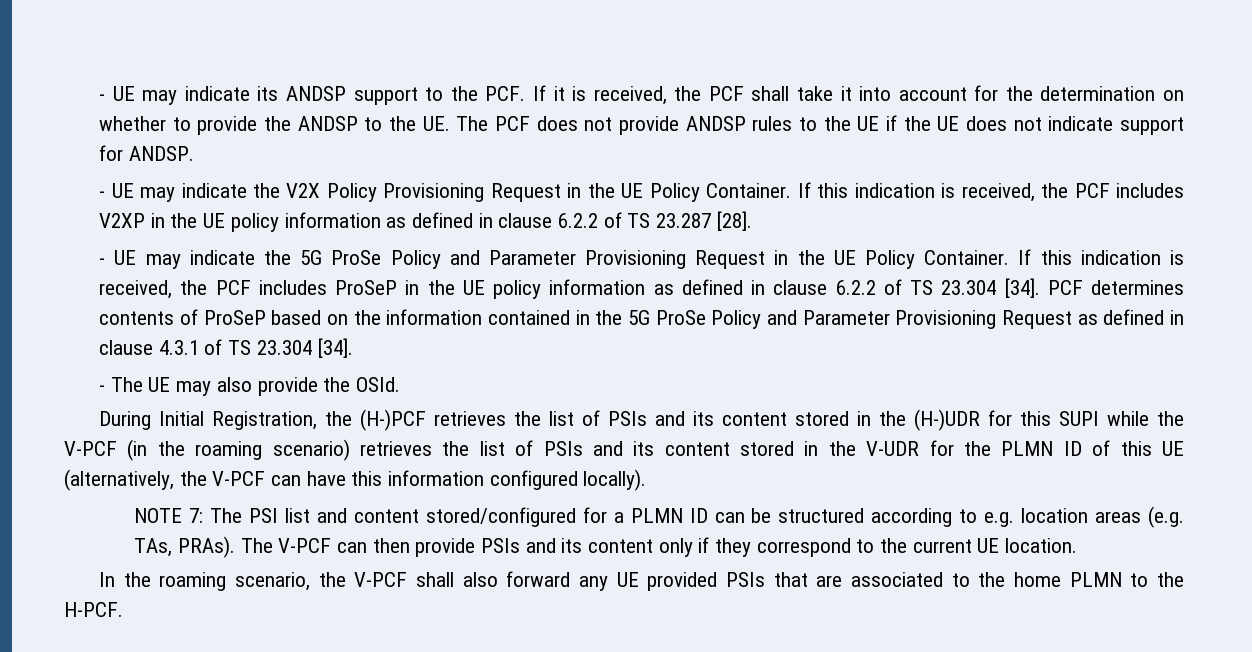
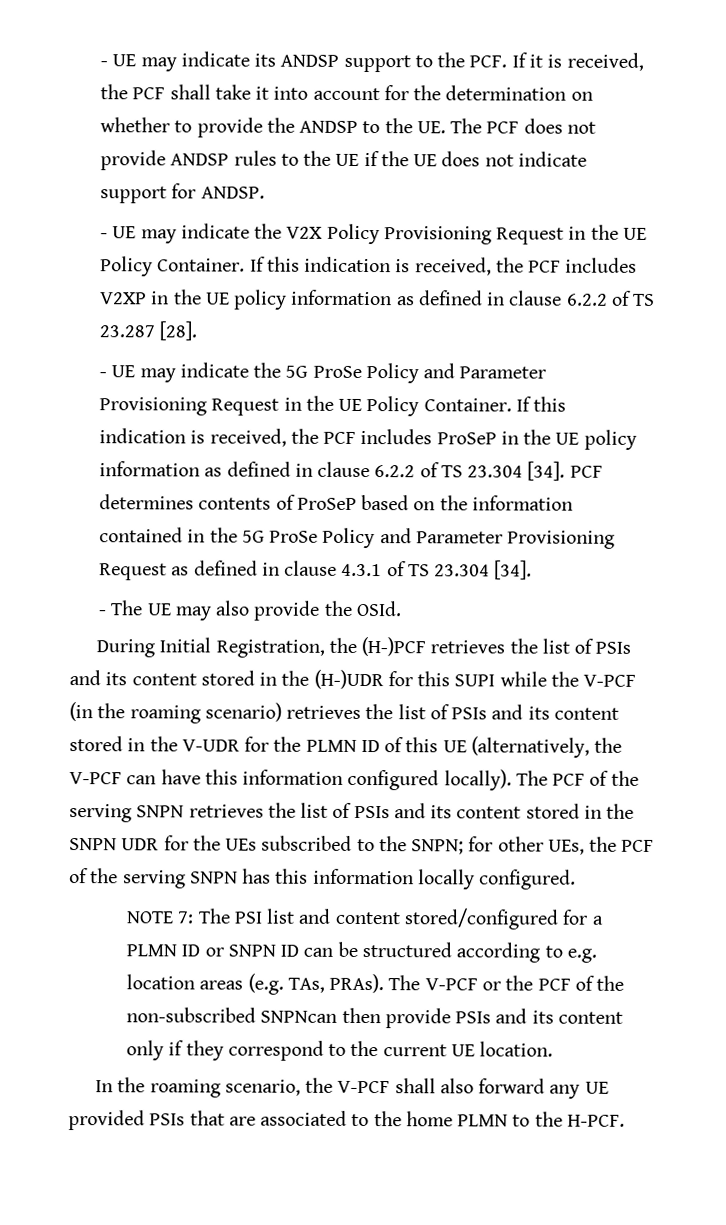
+ The PCF of the serving SNPN retrieves the list of PSIs and its content stored in the SNPN UDR for the UEs subscribed to the SNPN; for other UEs, the PCF of the serving SNPN has this information locally configured.
- NOTE 7: The PSI list and content stored/configured for a PLMN ID can be structured according to e.g. location areas (e.g. TAs, PRAs).
+ NOTE 7: The PSI list and content stored/configured for a PLMN ID or SNPN ID can be structured according to e.g. location areas (e.g. TAs, PRAs).
- The V-PCF can then provide PSIs and its content only if they correspond to the current UE location.
+ The V-PCF or the PCF of the non-subscribed SNPNcan then provide PSIs and its content only if they correspond to the current UE location.

